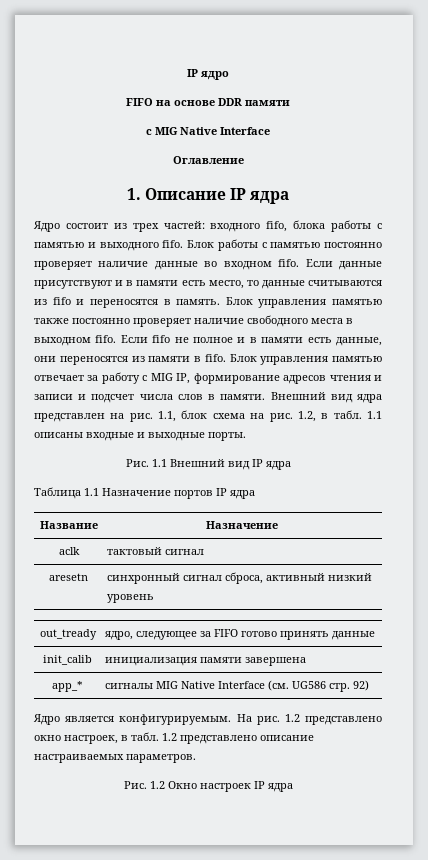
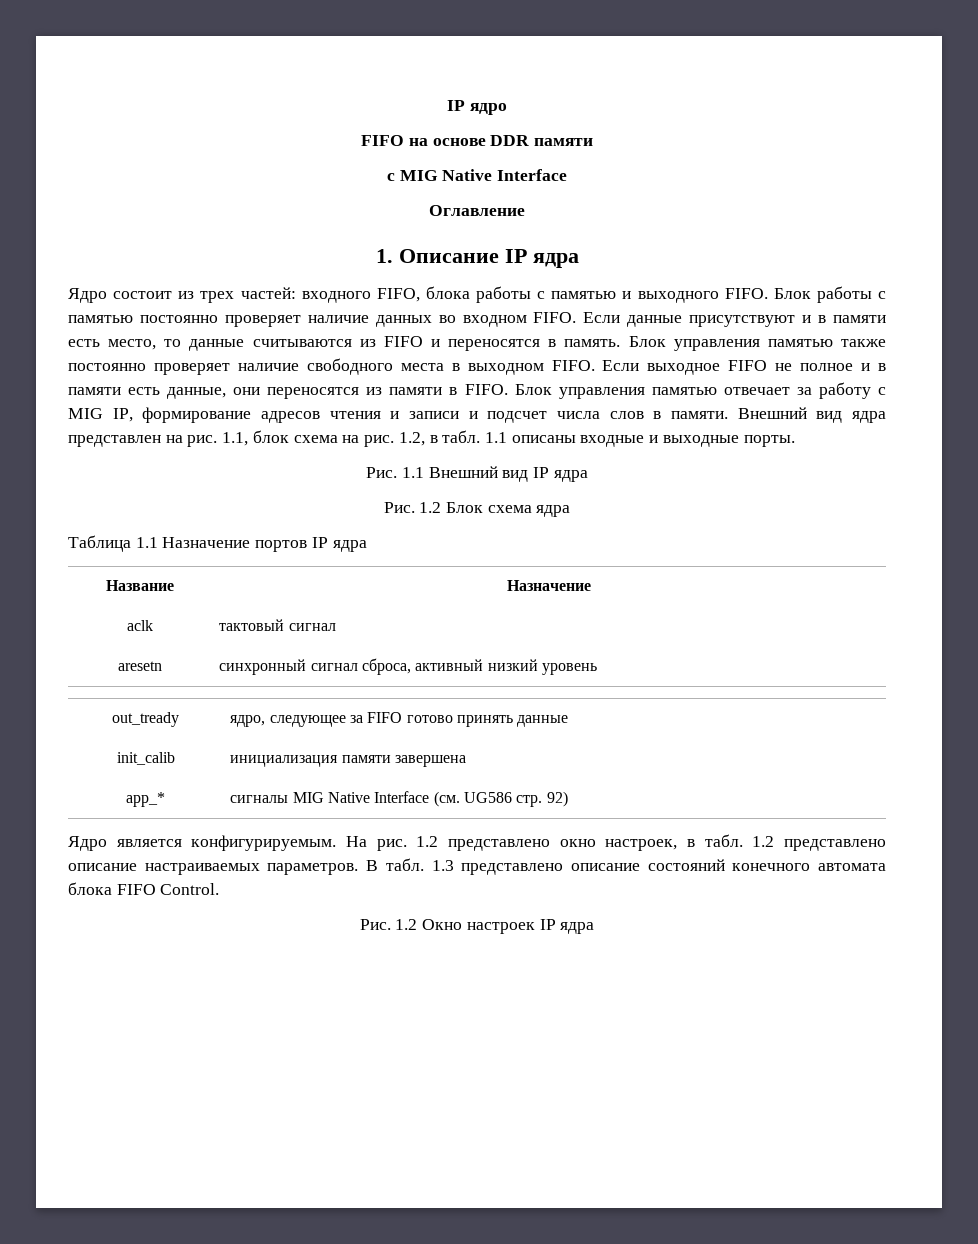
- Ядро состоит из трех частей: входного fifo, блока работы с памятью и выходного fifo.
+ Ядро состоит из трех частей: входного FIFO, блока работы с памятью и выходного FIFO.
- Блок работы с памятью постоянно проверяет наличие данные во входном fifo.
+ Блок работы с памятью постоянно проверяет наличие данных во входном FIFO.
- Если данные присутствуют и в памяти есть место, то данные считываются из fifo и переносятся в память.
+ Если данные присутствуют и в памяти есть место, то данные считываются из FIFO и переносятся в память.
- Блок управления памятью также постоянно проверяет наличие свободного места в выходном fifo. Если fifo не полное и в памяти есть данные, они переносятся из памяти в fifo.
+ Блок управления памятью также постоянно проверяет наличие свободного места в выходном FIFO. Если выходное FIFO не полное и в памяти есть данные, они переносятся из памяти в FIFO.
+ Рис. 1.2 Блок схема ядра
+ В табл. 1.3 представлено описание состояний конечного автомата блока FIFO Control.

